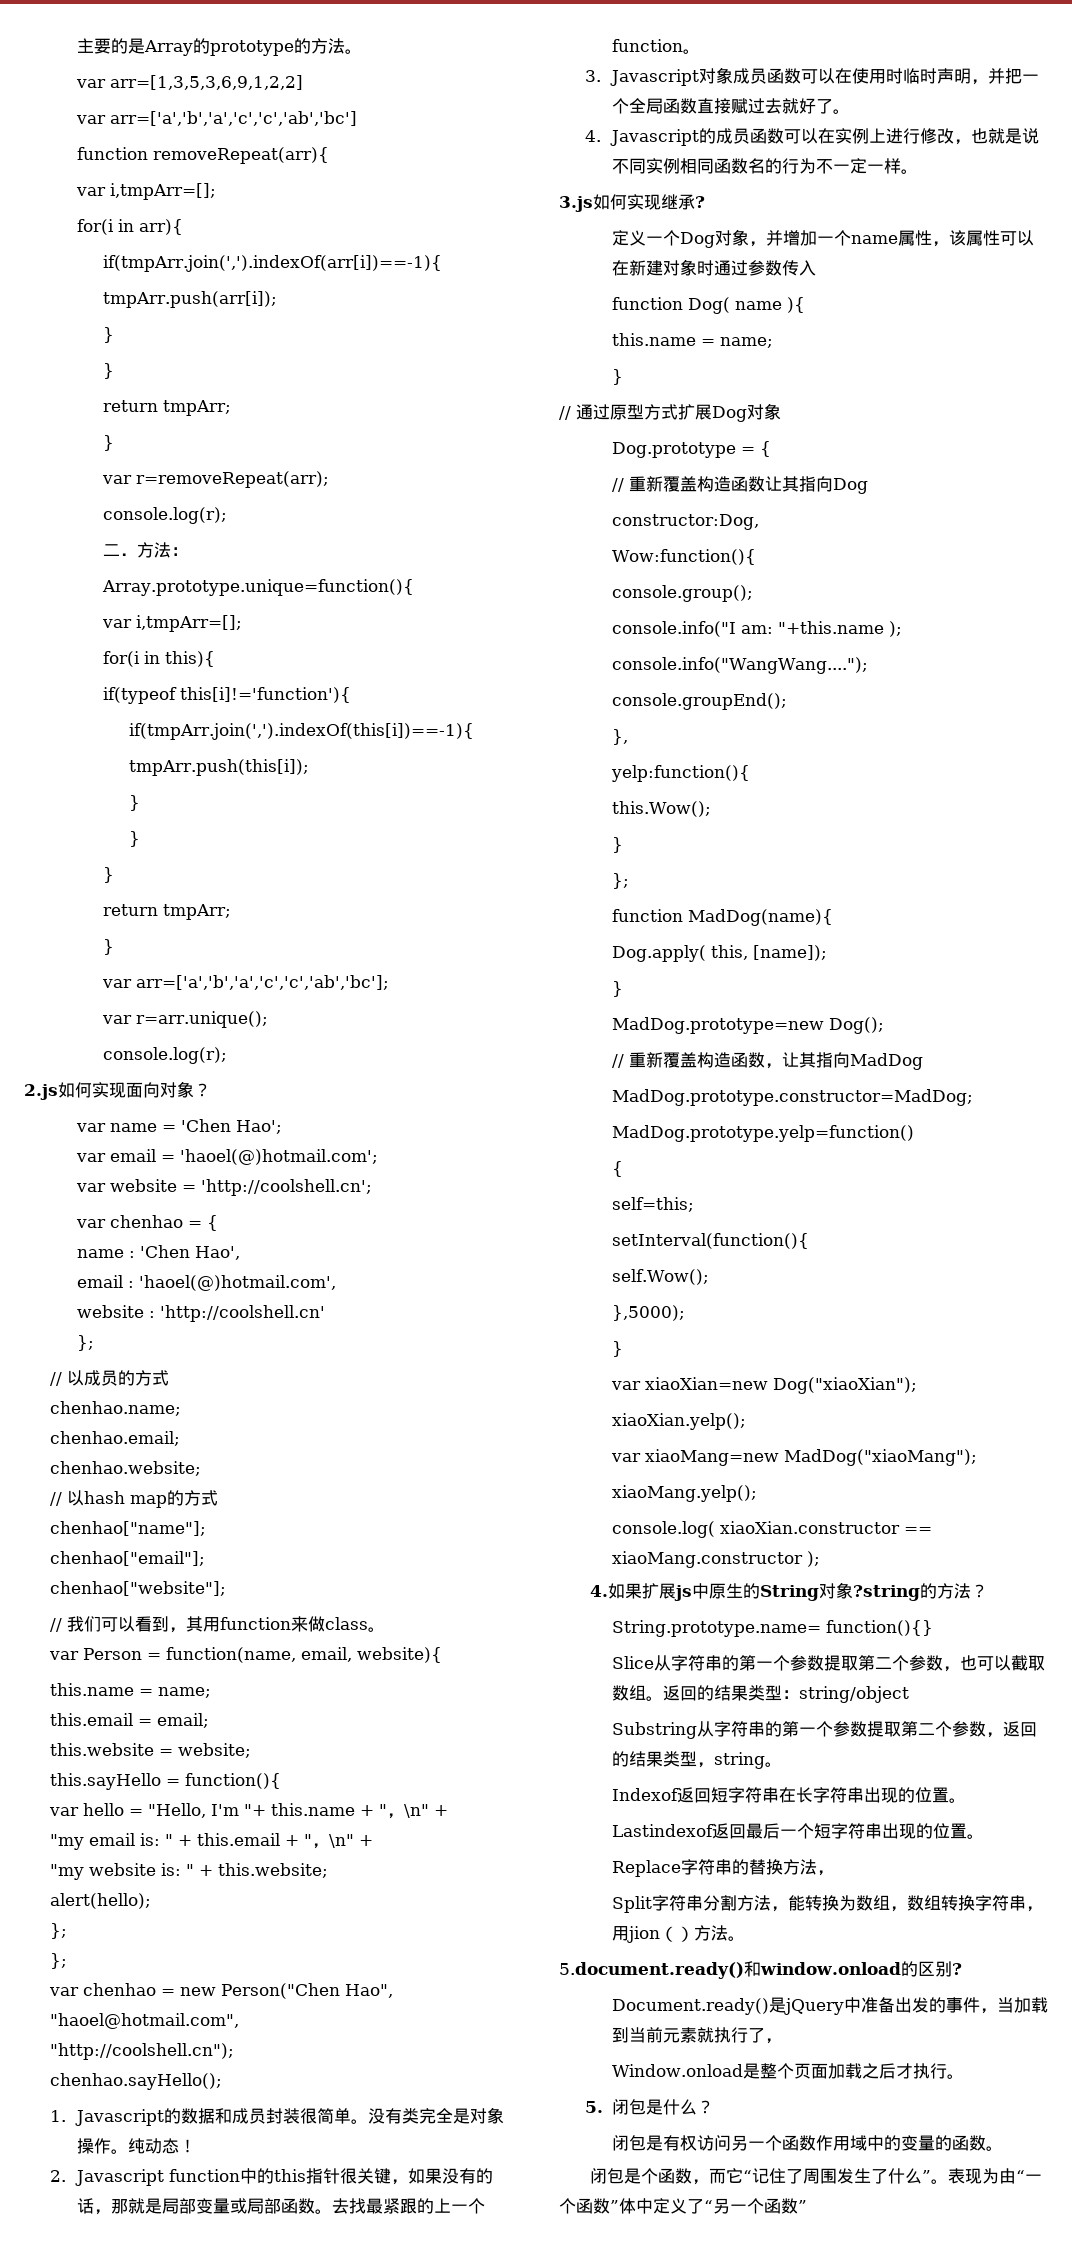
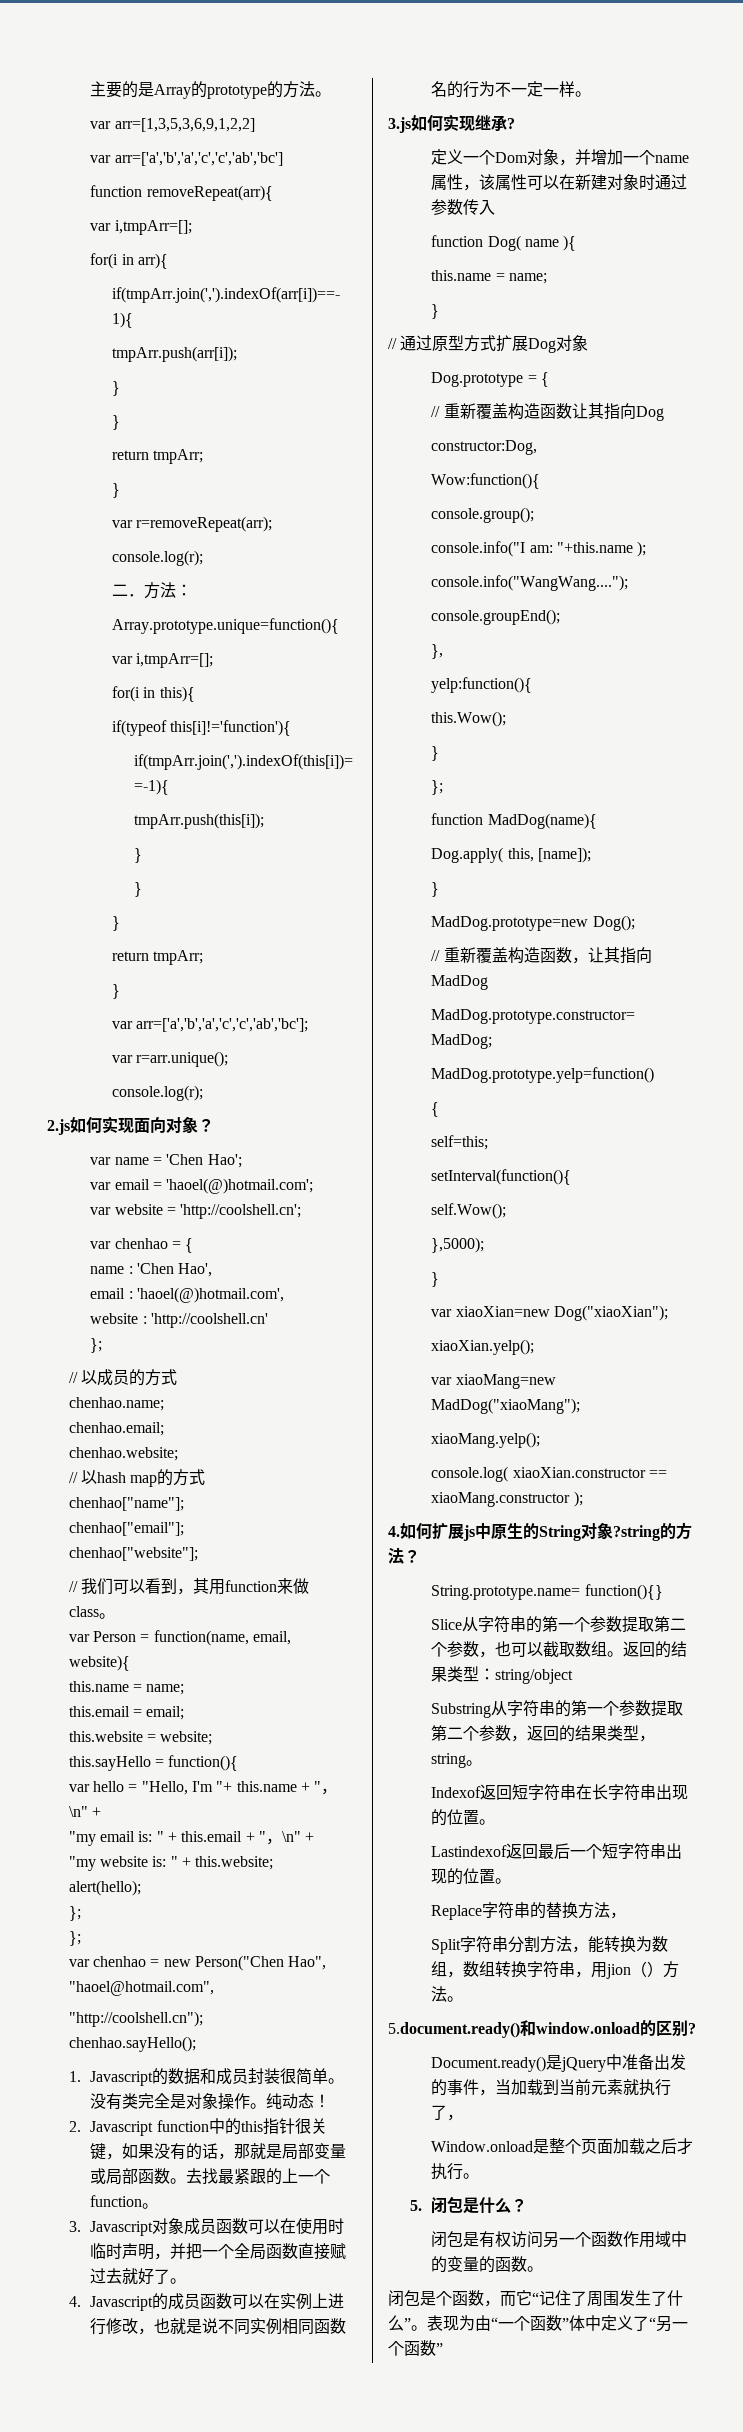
- 定义一个Dog对象，并增加一个name属性，该属性可以在新建对象时通过参数传入
+ 定义一个Dom对象，并增加一个name属性，该属性可以在新建对象时通过参数传入
- 4.如果扩展js中原生的String对象?string的方法？
+ 4.如何扩展js中原生的String对象?string的方法？

